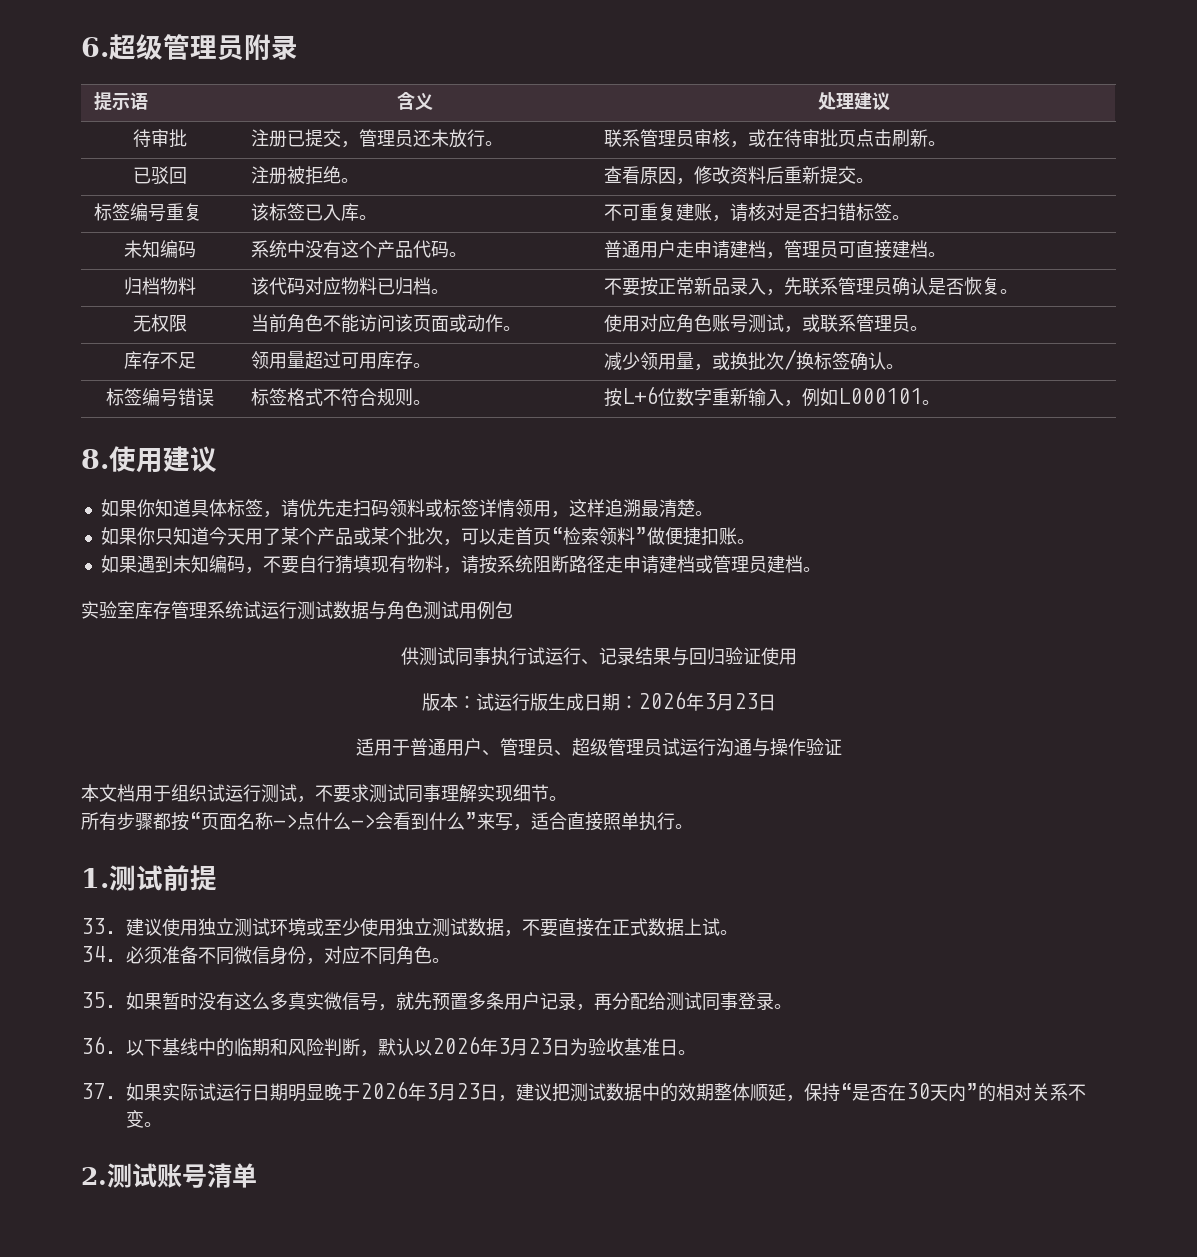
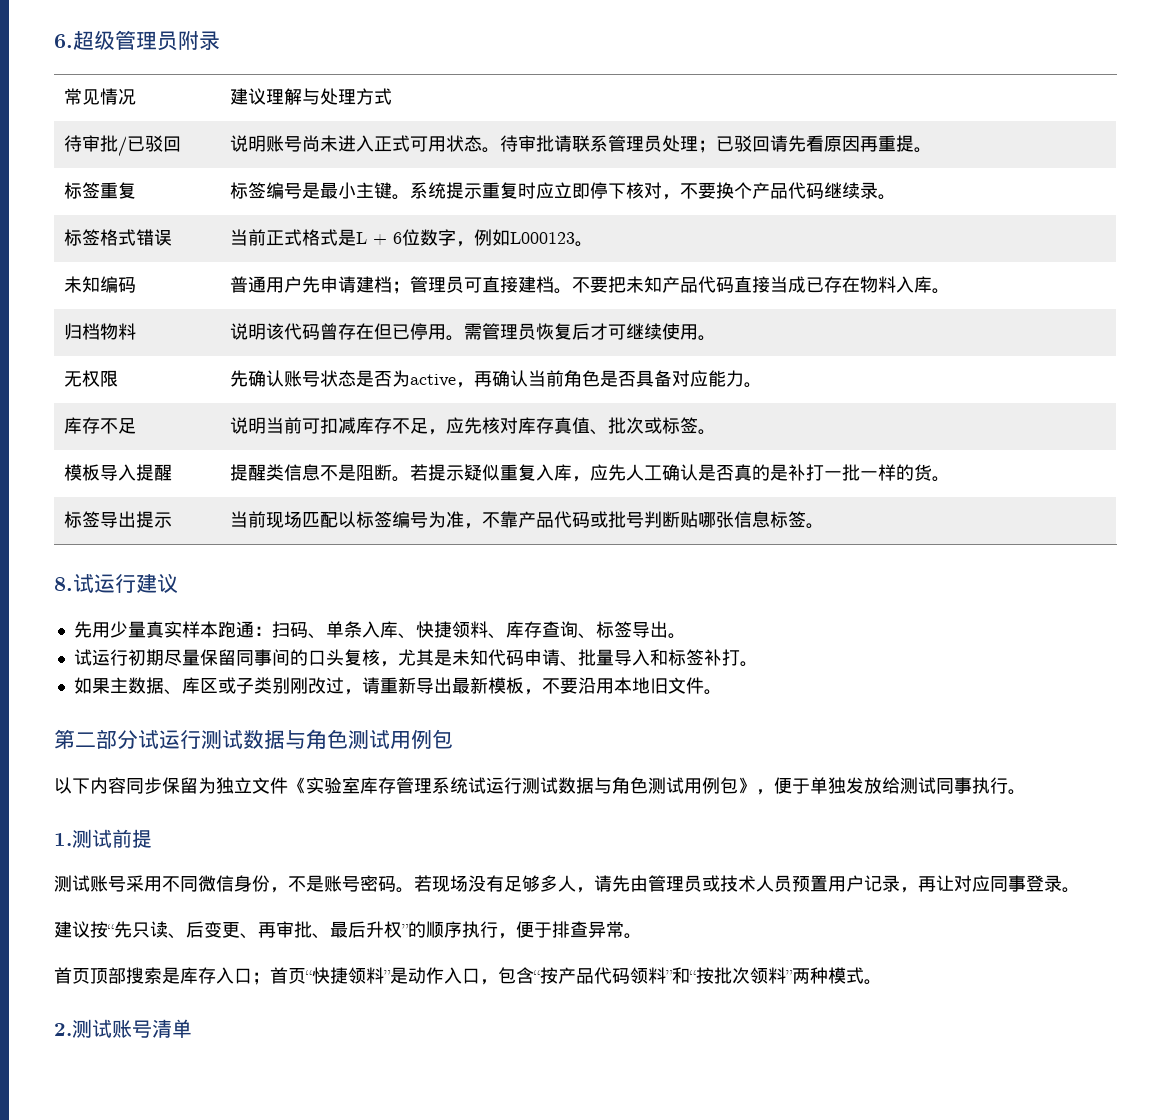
- 提示语 | 含义 | 处理建议
- 待审批 | 注册已提交，管理员还未放行。 | 联系管理员审核，或在待审批页点击刷新。
- 已驳回 | 注册被拒绝。 | 查看原因，修改资料后重新提交。
- 标签编号重复 | 该标签已入库。 | 不可重复建账，请核对是否扫错标签。
- 未知编码 | 系统中没有这个产品代码。 | 普通用户走申请建档，管理员可直接建档。
- 归档物料 | 该代码对应物料已归档。 | 不要按正常新品录入，先联系管理员确认是否恢复。
- 无权限 | 当前角色不能访问该页面或动作。 | 使用对应角色账号测试，或联系管理员。
- 库存不足 | 领用量超过可用库存。 | 减少领用量，或换批次/换标签确认。
- 标签编号错误 | 标签格式不符合规则。 | 按L+6位数字重新输入，例如L000101。
+ 常见情况 | 建议理解与处理方式
+ 待审批/已驳回 | 说明账号尚未进入正式可用状态。待审批请联系管理员处理；已驳回请先看原因再重提。
+ 标签重复 | 标签编号是最小主键。系统提示重复时应立即停下核对，不要换个产品代码继续录。
+ 标签格式错误 | 当前正式格式是L + 6位数字，例如L000123。
+ 未知编码 | 普通用户先申请建档；管理员可直接建档。不要把未知产品代码直接当成已存在物料入库。
+ 归档物料 | 说明该代码曾存在但已停用。需管理员恢复后才可继续使用。
+ 无权限 | 先确认账号状态是否为active，再确认当前角色是否具备对应能力。
+ 库存不足 | 说明当前可扣减库存不足，应先核对库存真值、批次或标签。
+ 模板导入提醒 | 提醒类信息不是阻断。若提示疑似重复入库，应先人工确认是否真的是补打一批一样的货。
+ 标签导出提示 | 当前现场匹配以标签编号为准，不靠产品代码或批号判断贴哪张信息标签。
- 8.使用建议
- 如果你知道具体标签，请优先走扫码领料或标签详情领用，这样追溯最清楚。
- 如果你只知道今天用了某个产品或某个批次，可以走首页“检索领料”做便捷扣账。
- 如果遇到未知编码，不要自行猜填现有物料，请按系统阻断路径走申请建档或管理员建档。
- 实验室库存管理系统试运行测试数据与角色测试用例包
- 供测试同事执行试运行、记录结果与回归验证使用
- 版本：试运行版生成日期：2026年3月23日
- 适用于普通用户、管理员、超级管理员试运行沟通与操作验证
- 本文档用于组织试运行测试，不要求测试同事理解实现细节。
- 所有步骤都按“页面名称->点什么->会看到什么”来写，适合直接照单执行。
+ 8.试运行建议
+ 先用少量真实样本跑通：扫码、单条入库、快捷领料、库存查询、标签导出。
+ 试运行初期尽量保留同事间的口头复核，尤其是未知代码申请、批量导入和标签补打。
+ 如果主数据、库区或子类别刚改过，请重新导出最新模板，不要沿用本地旧文件。
+ 第二部分试运行测试数据与角色测试用例包
+ 以下内容同步保留为独立文件《实验室库存管理系统试运行测试数据与角色测试用例包》，便于单独发放给测试同事执行。
  1.测试前提
- 33.建议使用独立测试环境或至少使用独立测试数据，不要直接在正式数据上试。
- 34.必须准备不同微信身份，对应不同角色。
- 35.如果暂时没有这么多真实微信号，就先预置多条用户记录，再分配给测试同事登录。
+ 测试账号采用不同微信身份，不是账号密码。若现场没有足够多人，请先由管理员或技术人员预置用户记录，再让对应同事登录。
- 36.以下基线中的临期和风险判断，默认以2026年3月23日为验收基准日。
- 37.如果实际试运行日期明显晚于2026年3月23日，建议把测试数据中的效期整体顺延，保持“是否在30天内”的相对关系不变。
+ 建议按“先只读、后变更、再审批、最后升权”的顺序执行，便于排查异常。
+ 首页顶部搜索是库存入口；首页“快捷领料”是动作入口，包含“按产品代码领料”和“按批次领料”两种模式。

